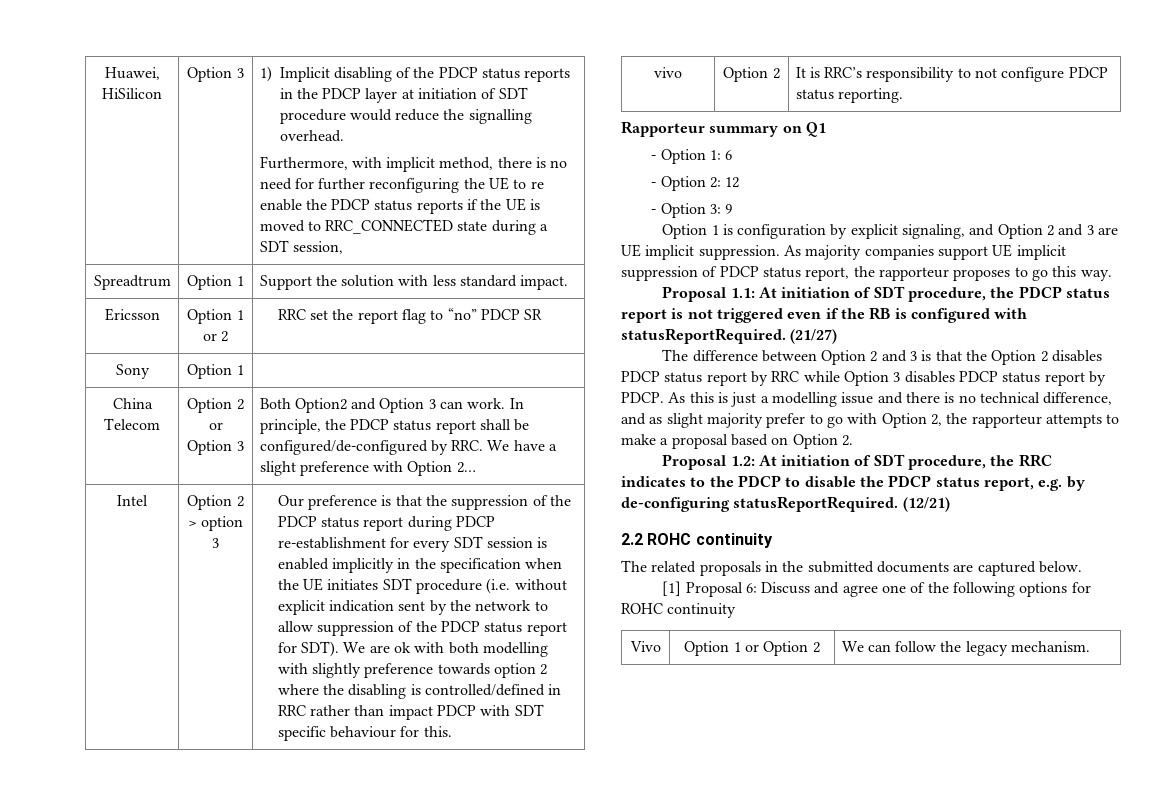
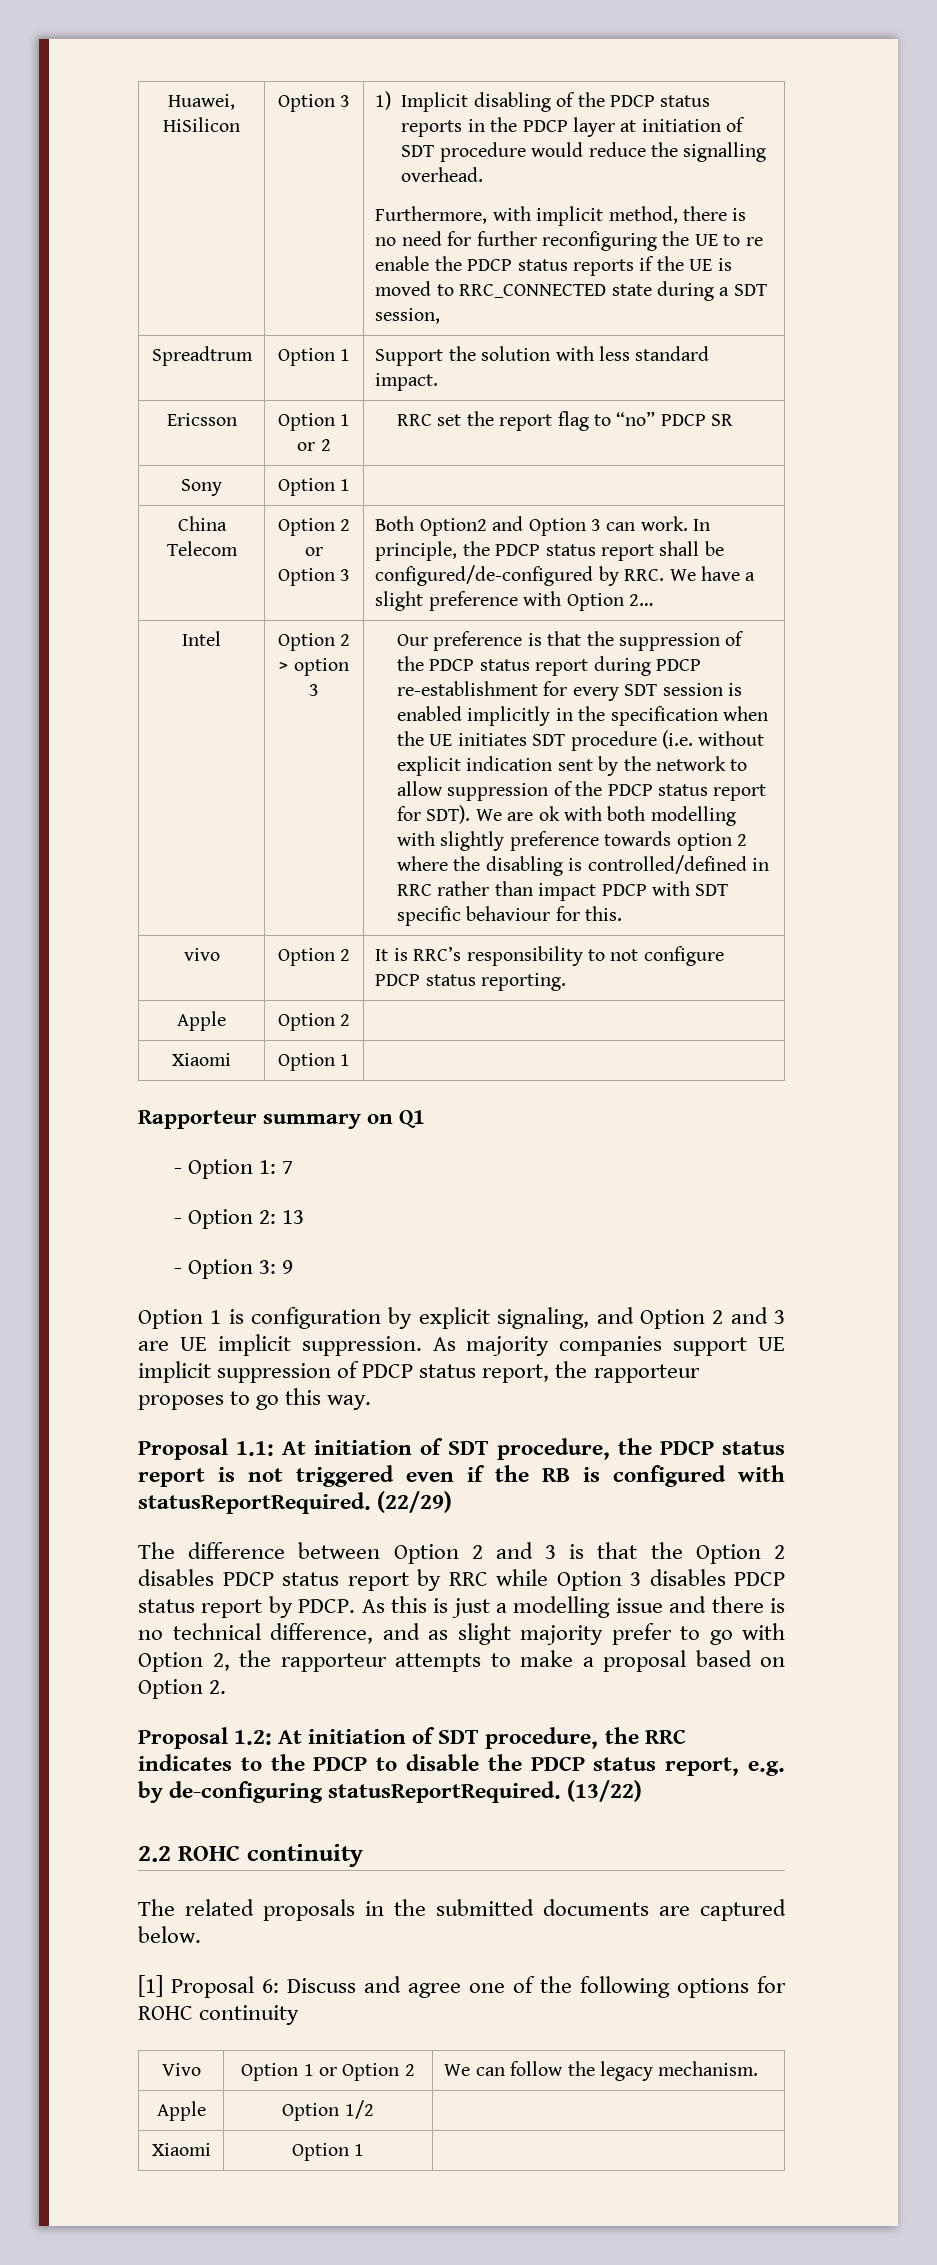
+ Apple | Option 2 |
+ Xiaomi | Option 1 |
- - Option 1: 6
+ - Option 1: 7
- - Option 2: 12
+ - Option 2: 13
- (21/27)
+ (22/29)
- (12/21)
+ (13/22)
+ Apple | Option 1/2 |
+ Xiaomi | Option 1 |

